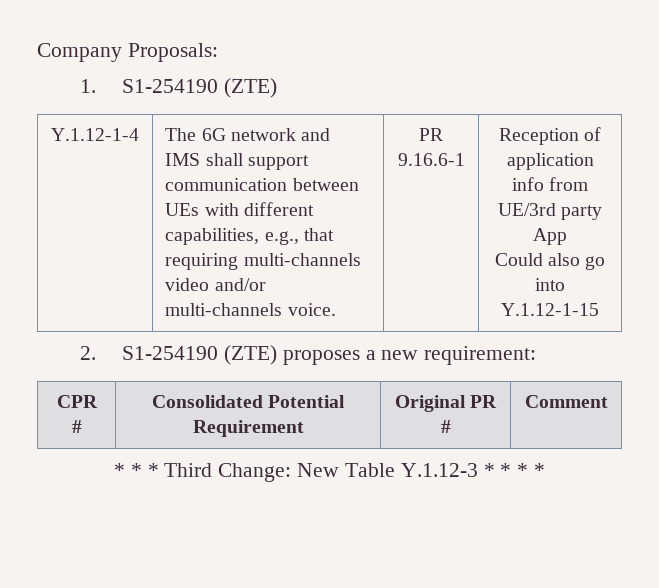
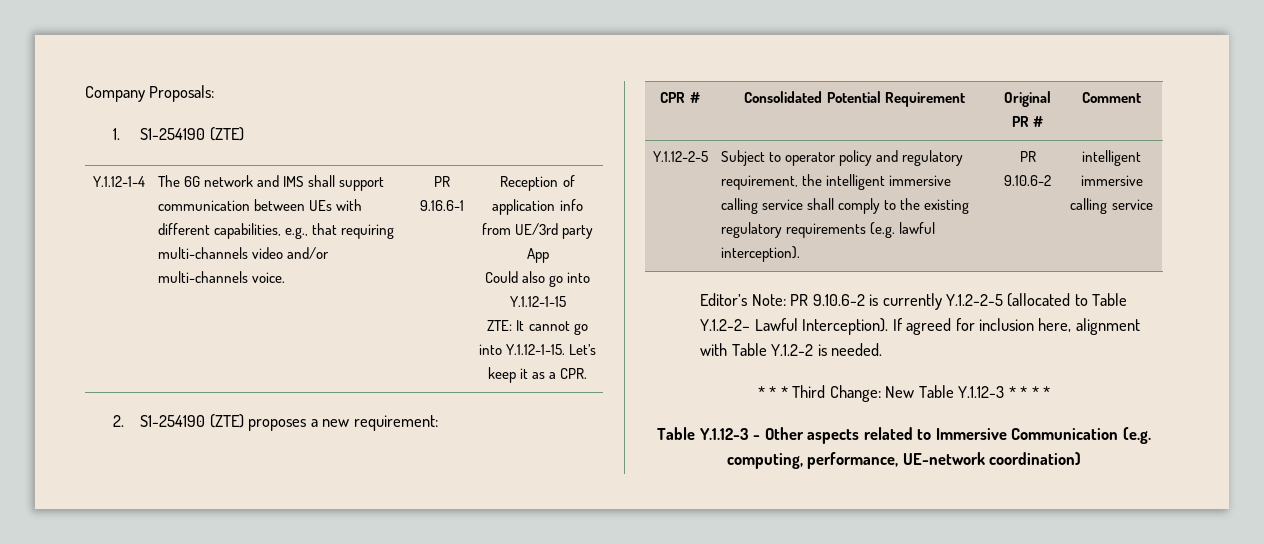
+ ZTE: It cannot go into Y.1.12-1-15. Let’s keep it as a CPR.
+ Y.1.12-2-5 | Subject to operator policy and regulatory requirement, the intelligent immersive calling service shall comply to the existing regulatory requirements (e.g. lawful interception). | PR 9.10.6-2 | intelligent immersive calling service
+ Editor’s Note: PR 9.10.6-2 is currently Y.1.2-2-5 (allocated to Table Y.1.2-2– Lawful Interception). If agreed for inclusion here, alignment with Table Y.1.2-2 is needed.
+ Table Y.1.12-3 - Other aspects related to Immersive Communication (e.g. computing, performance, UE-network coordination)

